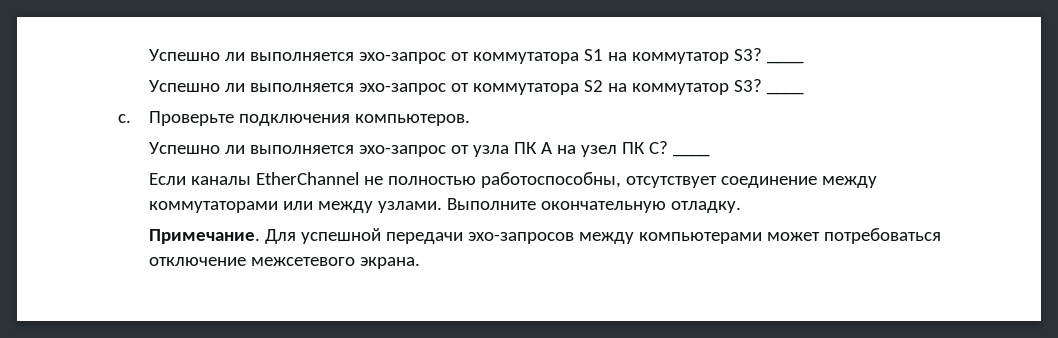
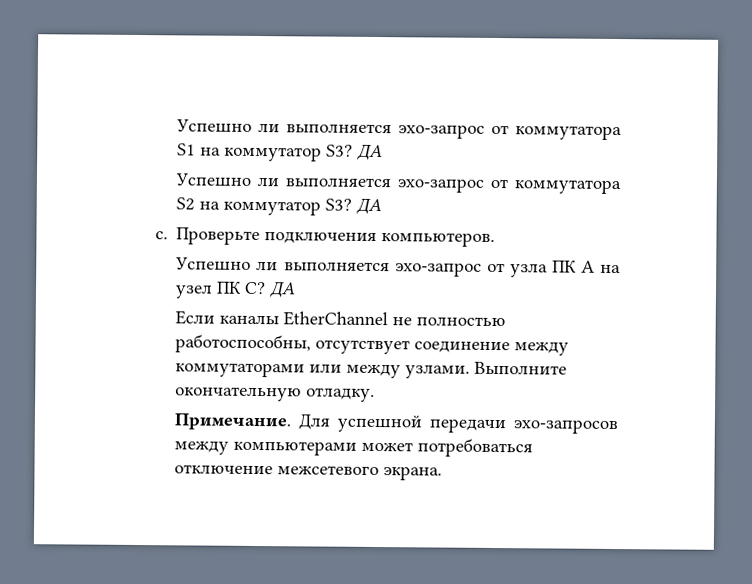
- Успешно ли выполняется эхо-запрос от коммутатора S1 на коммутатор S3? ____
+ Успешно ли выполняется эхо-запрос от коммутатора S1 на коммутатор S3? ДА
- Успешно ли выполняется эхо-запрос от коммутатора S2 на коммутатор S3? ____
+ Успешно ли выполняется эхо-запрос от коммутатора S2 на коммутатор S3? ДА
- Успешно ли выполняется эхо-запрос от узла ПК A на узел ПК C? ____
+ Успешно ли выполняется эхо-запрос от узла ПК A на узел ПК C? ДА

